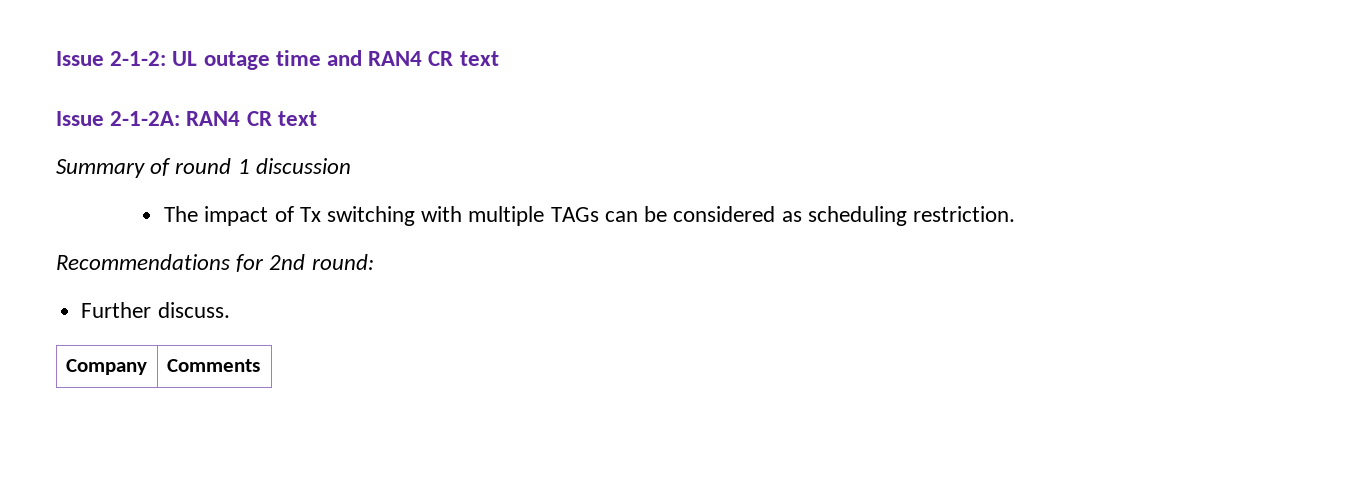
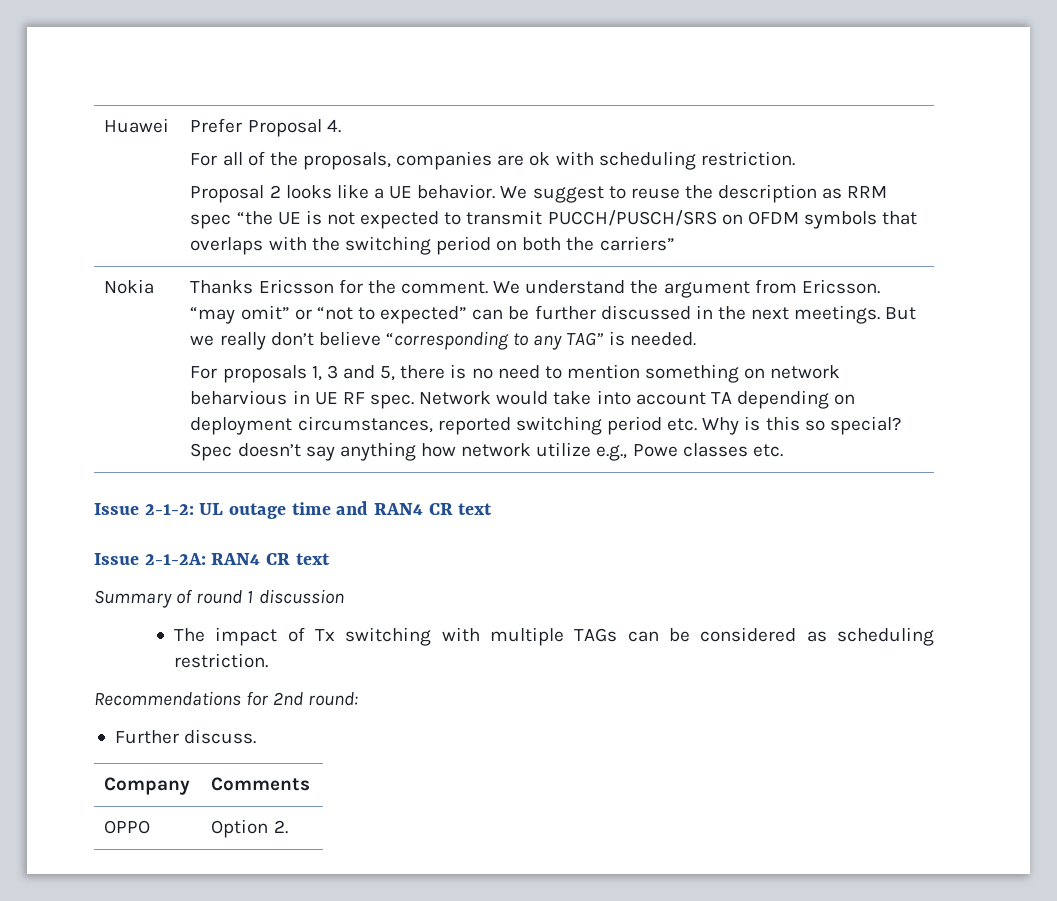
+ Huawei | Prefer Proposal 4.
+ For all of the proposals, companies are ok with scheduling restriction.
+ Proposal 2 looks like a UE behavior. We suggest to reuse the description as RRM spec “the UE is not expected to transmit PUCCH/PUSCH/SRS on OFDM symbols that overlaps with the switching period on both the carriers”
+ Nokia | Thanks Ericsson for the comment. We understand the argument from Ericsson. “may omit” or “not to expected” can be further discussed in the next meetings. But we really don’t believe “corresponding to any TAG” is needed.
+ For proposals 1, 3 and 5, there is no need to mention something on network beharvious in UE RF spec. Network would take into account TA depending on deployment circumstances, reported switching period etc. Why is this so special? Spec doesn’t say anything how network utilize e.g., Powe classes etc.
+ OPPO | Option 2.

